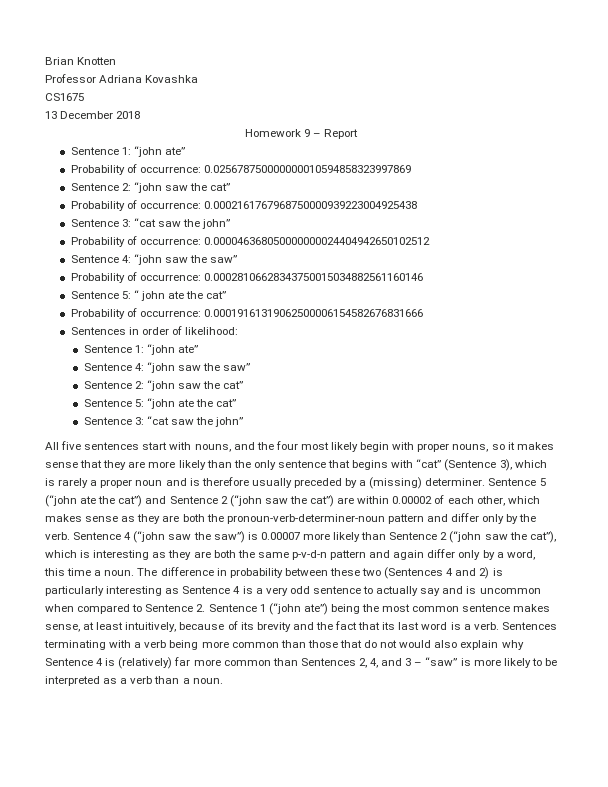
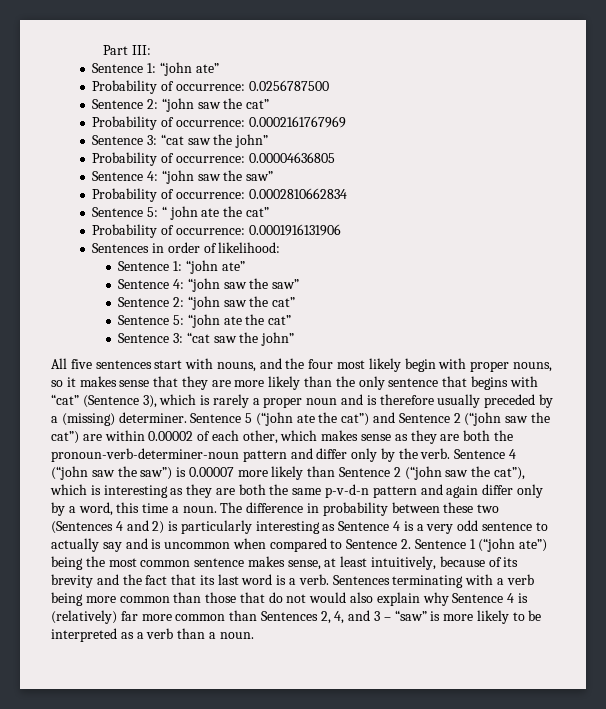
- Brian Knotten
- Professor Adriana Kovashka
- CS1675
- 13 December 2018
- Homework 9 – Report
+ Part III:
- Probability of occurrence: 0.025678750000000010594858323997869
+ Probability of occurrence: 0.0256787500
- Probability of occurrence: 0.0002161767968750000939223004925438
+ Probability of occurrence: 0.0002161767969
- Probability of occurrence: 0.000046368050000000024404942650102512
+ Probability of occurrence: 0.00004636805
- Probability of occurrence: 0.00028106628343750015034882561160146
+ Probability of occurrence: 0.0002810662834
- Probability of occurrence: 0.00019161319062500006154582676831666
+ Probability of occurrence: 0.0001916131906

